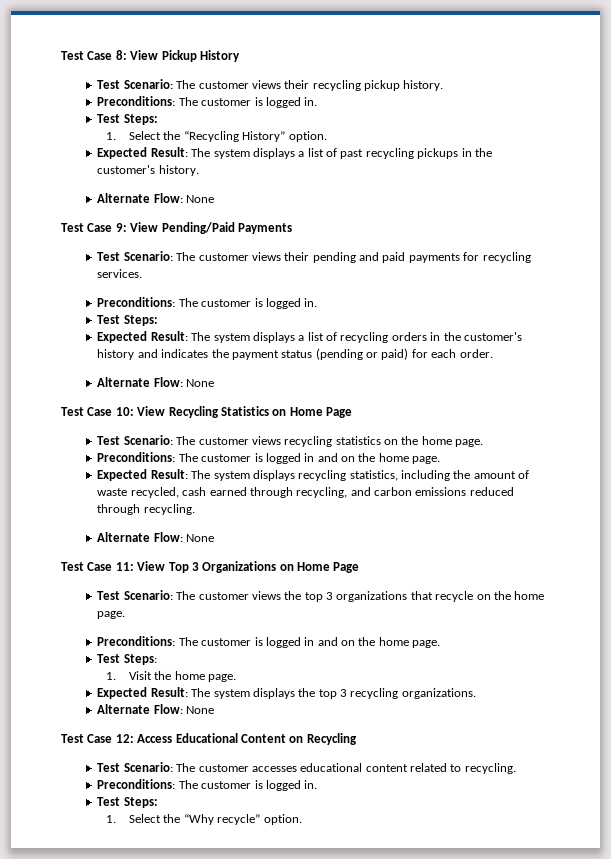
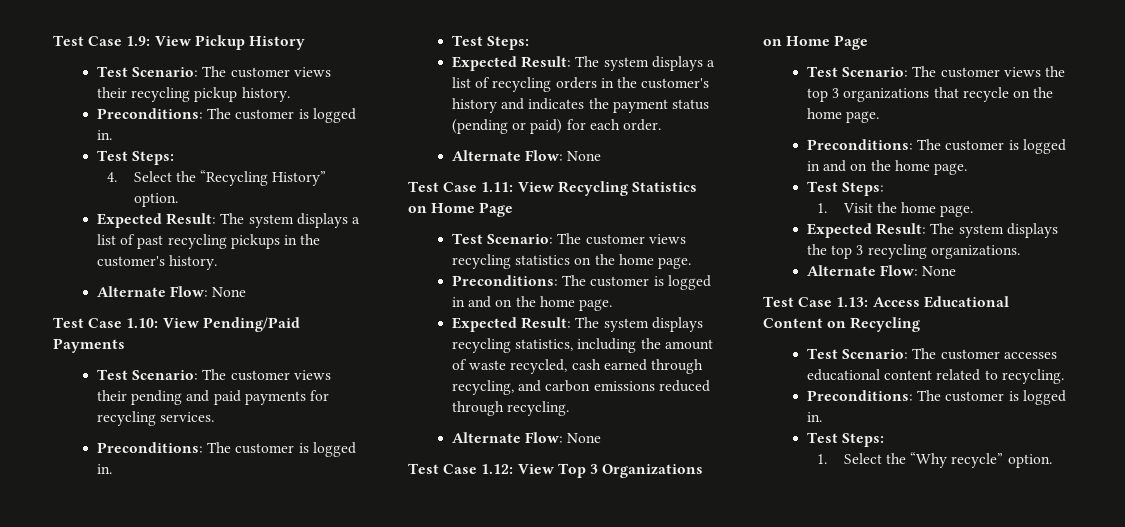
- Test Case 8: View Pickup History
+ Test Case 1.9: View Pickup History
- 1. Select the “Recycling History” option.
+ 4. Select the “Recycling History” option.
- Test Case 9: View Pending/Paid Payments
+ Test Case 1.10: View Pending/Paid Payments
- Test Case 10: View Recycling Statistics on Home Page
+ Test Case 1.11: View Recycling Statistics on Home Page
- Test Case 11: View Top 3 Organizations on Home Page
+ Test Case 1.12: View Top 3 Organizations on Home Page
- Test Case 12: Access Educational Content on Recycling
+ Test Case 1.13: Access Educational Content on Recycling

